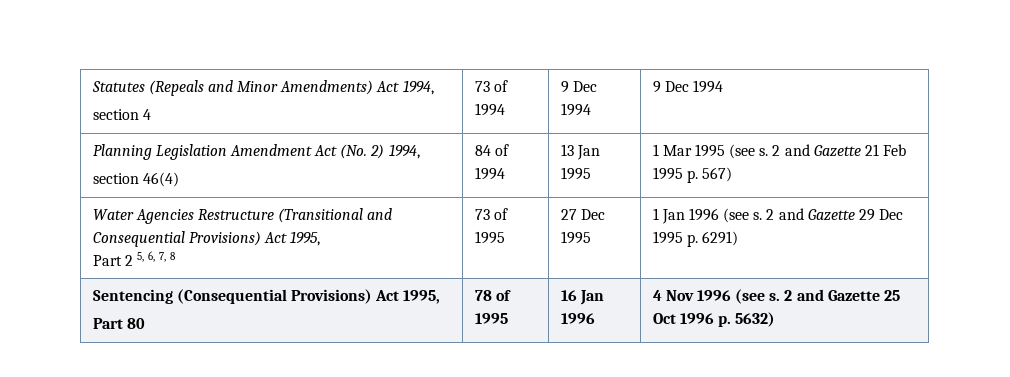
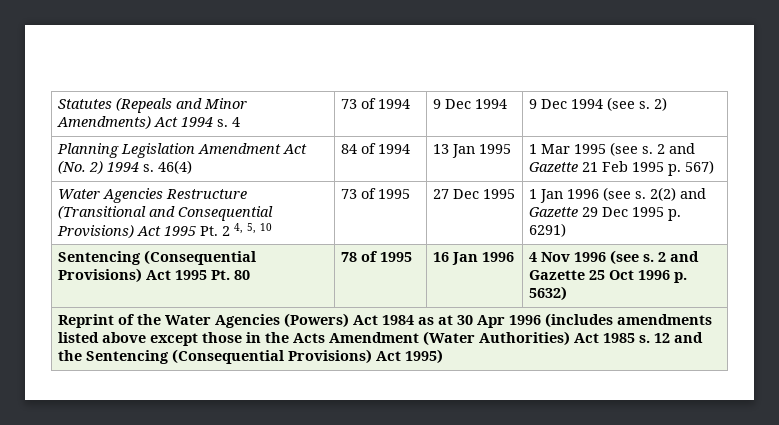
- Statutes (Repeals and Minor Amendments) Act 1994,
- section 4 | 73 of 1994 | 9 Dec 1994 | 9 Dec 1994
+ Statutes (Repeals and Minor Amendments) Act 1994 s. 4 | 73 of 1994 | 9 Dec 1994 | 9 Dec 1994 (see s. 2)
- Planning Legislation Amendment Act (No. 2) 1994,
- section 46(4) | 84 of 1994 | 13 Jan 1995 | 1 Mar 1995 (see s. 2 and Gazette 21 Feb 1995 p. 567)
+ Planning Legislation Amendment Act (No. 2) 1994 s. 46(4) | 84 of 1994 | 13 Jan 1995 | 1 Mar 1995 (see s. 2 and Gazette 21 Feb 1995 p. 567)
- Water Agencies Restructure (Transitional and Consequential Provisions) Act 1995,
- Part 2 5, 6, 7, 8 | 73 of 1995 | 27 Dec 1995 | 1 Jan 1996 (see s. 2 and Gazette 29 Dec 1995 p. 6291)
+ Water Agencies Restructure (Transitional and Consequential Provisions) Act 1995 Pt. 2 4, 5, 10 | 73 of 1995 | 27 Dec 1995 | 1 Jan 1996 (see s. 2(2) and Gazette 29 Dec 1995 p. 6291)
- Sentencing (Consequential Provisions) Act 1995,
- Part 80 | 78 of 1995 | 16 Jan 1996 | 4 Nov 1996 (see s. 2 and Gazette 25 Oct 1996 p. 5632)
+ Sentencing (Consequential Provisions) Act 1995 Pt. 80 | 78 of 1995 | 16 Jan 1996 | 4 Nov 1996 (see s. 2 and Gazette 25 Oct 1996 p. 5632)
+ Reprint of the Water Agencies (Powers) Act 1984 as at 30 Apr 1996 (includes amendments listed above except those in the Acts Amendment (Water Authorities) Act 1985 s. 12 and the Sentencing (Consequential Provisions) Act 1995)

